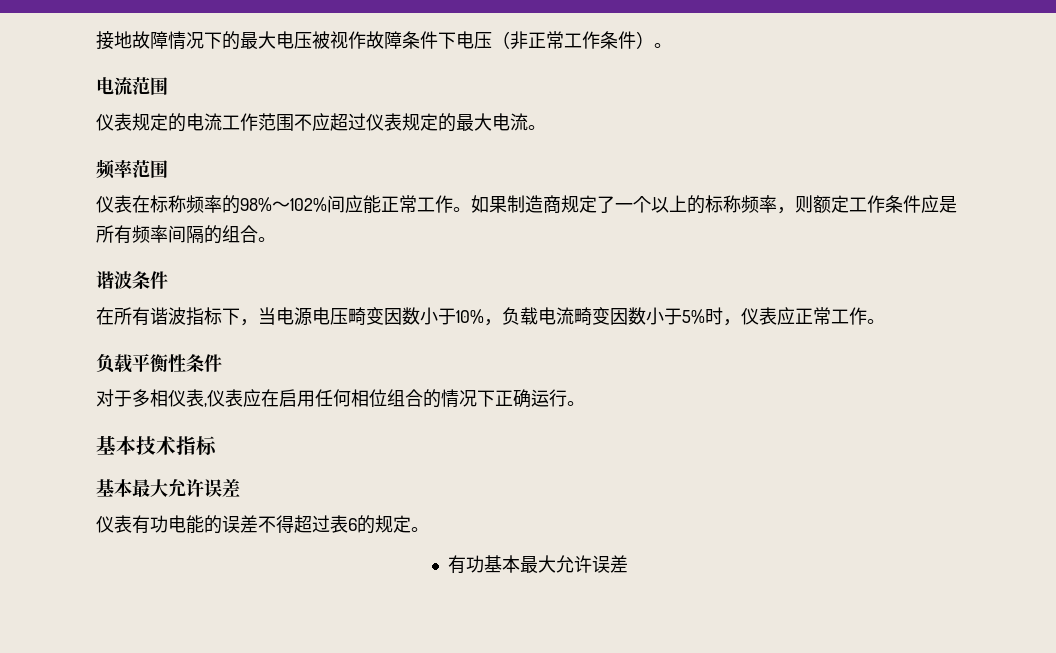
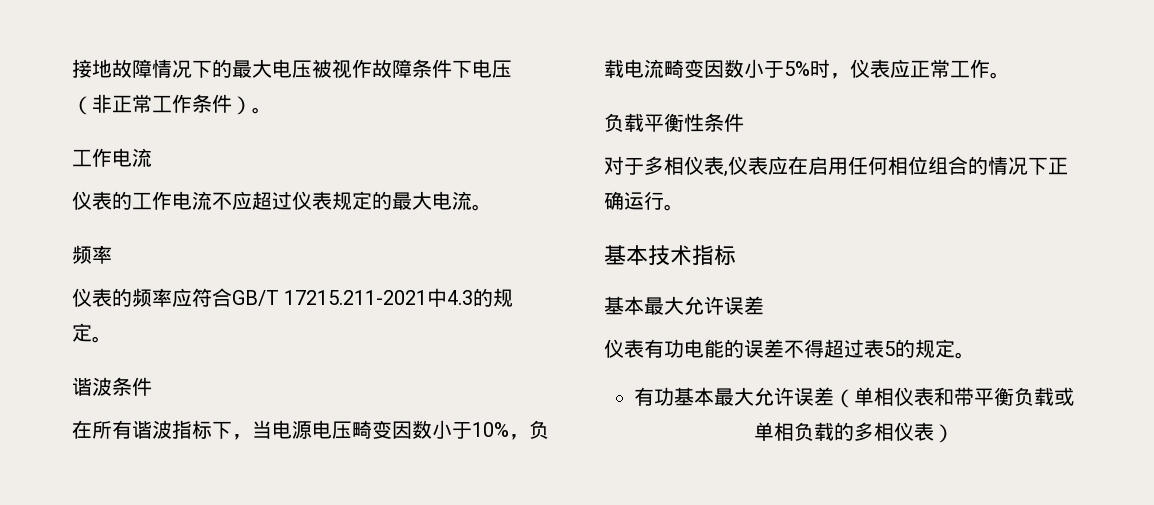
  接地故障情况下的最大电压被视作故障条件下电压（非正常工作条件）。
- 电流范围
- 仪表规定的电流工作范围不应超过仪表规定的最大电流。
- 频率范围
- 仪表在标称频率的98%～102%间应能正常工作。如果制造商规定了一个以上的标称频率，则额定工作条件应是所有频率间隔的组合。
+ 工作电流
+ 仪表的工作电流不应超过仪表规定的最大电流。
+ 频率
+ 仪表的频率应符合GB/T 17215.211-2021中4.3的规定。
- 仪表有功电能的误差不得超过表6的规定。
+ 仪表有功电能的误差不得超过表5的规定。
- 有功基本最大允许误差
+ 有功基本最大允许误差（单相仪表和带平衡负载或单相负载的多相仪表）

